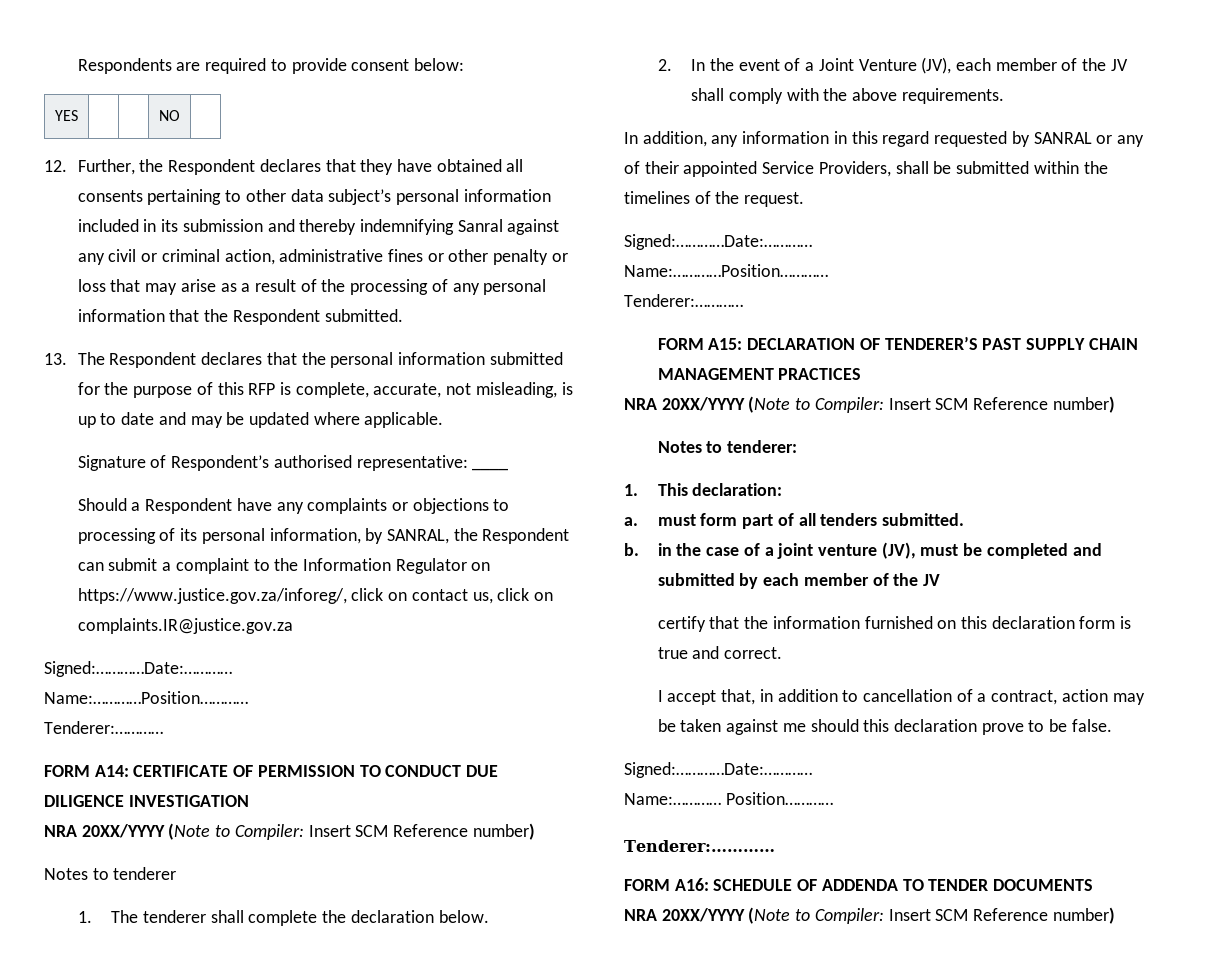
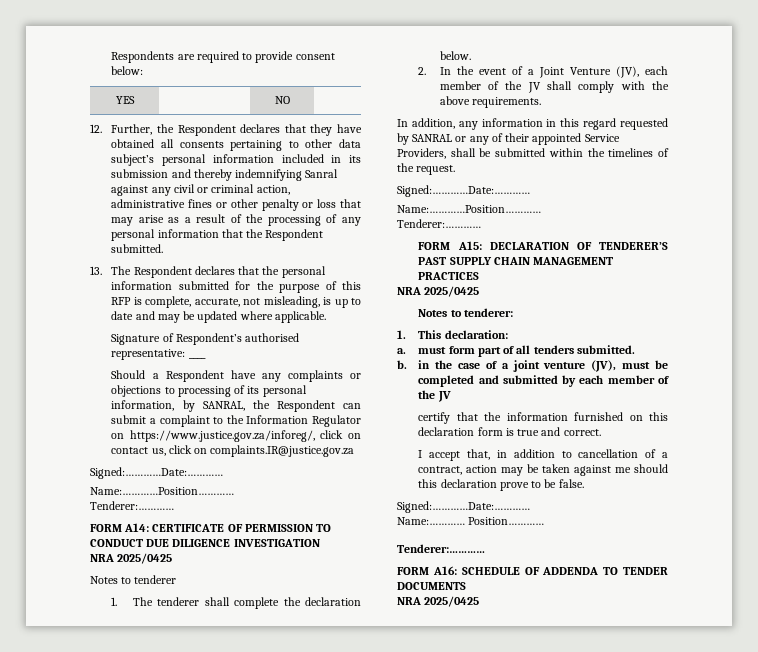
  FORM A14: CERTIFICATE OF PERMISSION TO CONDUCT DUE DILIGENCE INVESTIGATION
- NRA 20XX/YYYY (Note to Compiler: Insert SCM Reference number)
+ NRA 2025/0425
  FORM A15: DECLARATION OF TENDERER’S PAST SUPPLY CHAIN MANAGEMENT PRACTICES
- NRA 20XX/YYYY (Note to Compiler: Insert SCM Reference number)
+ NRA 2025/0425
  FORM A16: SCHEDULE OF ADDENDA TO TENDER DOCUMENTS
- NRA 20XX/YYYY (Note to Compiler: Insert SCM Reference number)
+ NRA 2025/0425

